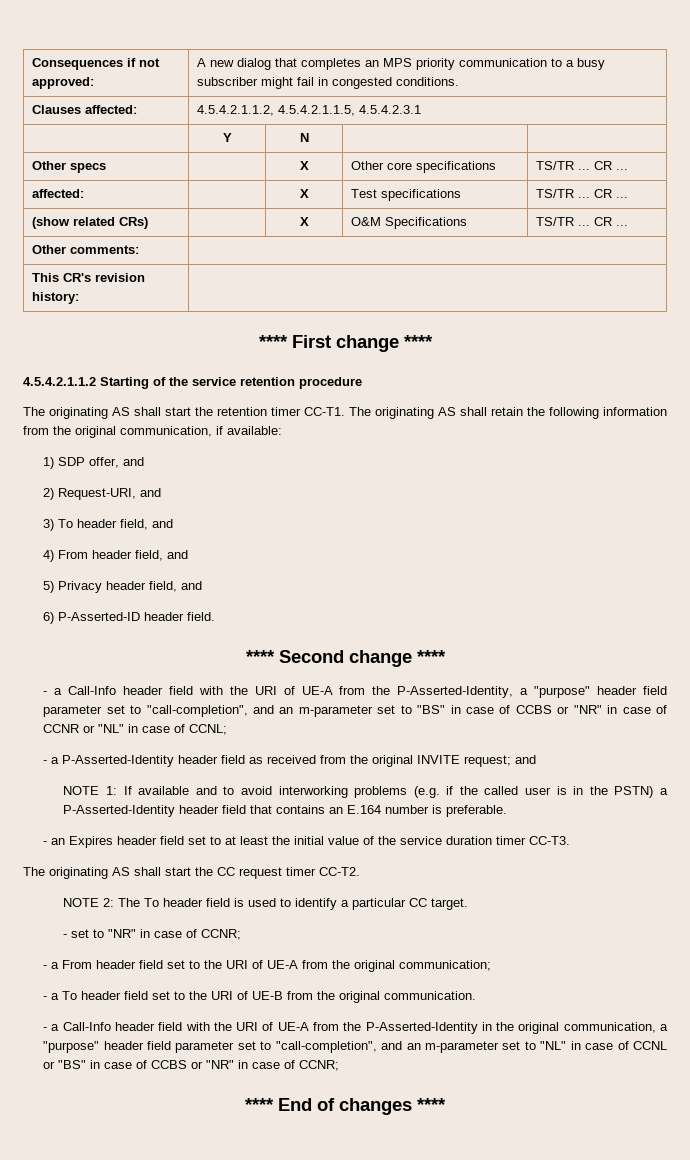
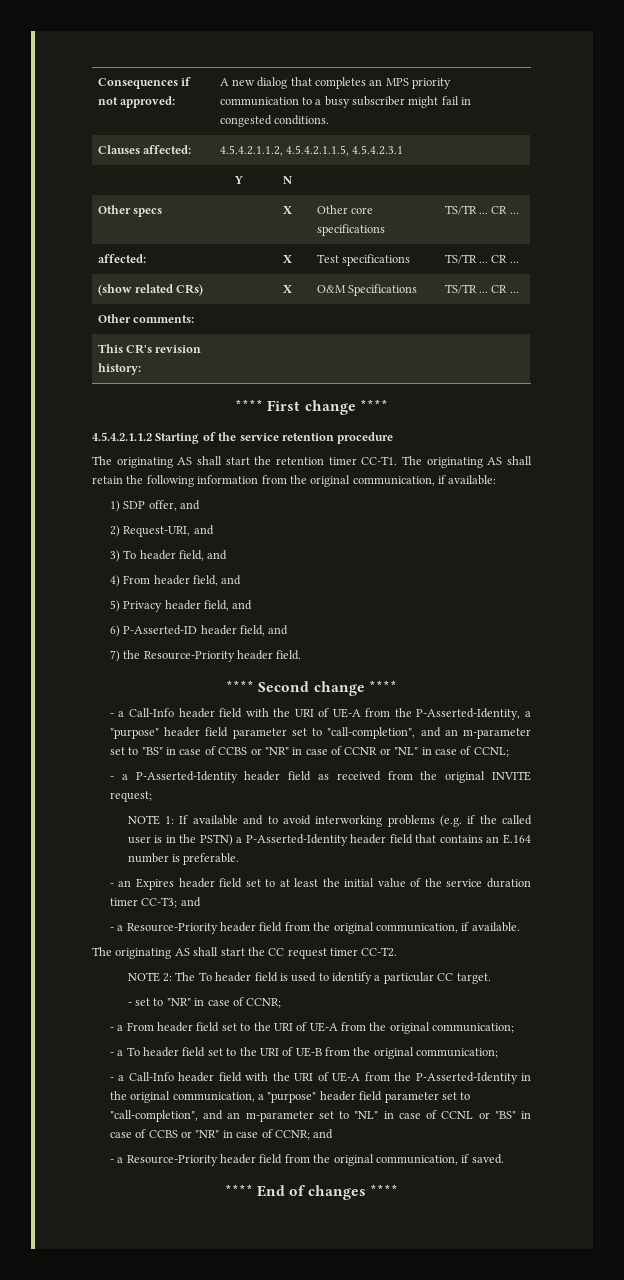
- 6) P-Asserted-ID header field.
+ 6) P-Asserted-ID header field, and
+ 7) the Resource-Priority header field.
- - a P-Asserted-Identity header field as received from the original INVITE request; and
+ - a P-Asserted-Identity header field as received from the original INVITE request;
- - an Expires header field set to at least the initial value of the service duration timer CC-T3.
+ - an Expires header field set to at least the initial value of the service duration timer CC-T3; and
+ - a Resource-Priority header field from the original communication, if available.
- - a To header field set to the URI of UE-B from the original communication.
+ - a To header field set to the URI of UE-B from the original communication;
- - a Call-Info header field with the URI of UE-A from the P-Asserted-Identity in the original communication, a "purpose" header field parameter set to "call-completion", and an m-parameter set to "NL" in case of CCNL or "BS" in case of CCBS or "NR" in case of CCNR;
+ - a Call-Info header field with the URI of UE-A from the P-Asserted-Identity in the original communication, a "purpose" header field parameter set to "call-completion", and an m-parameter set to "NL" in case of CCNL or "BS" in case of CCBS or "NR" in case of CCNR; and
+ - a Resource-Priority header field from the original communication, if saved.

